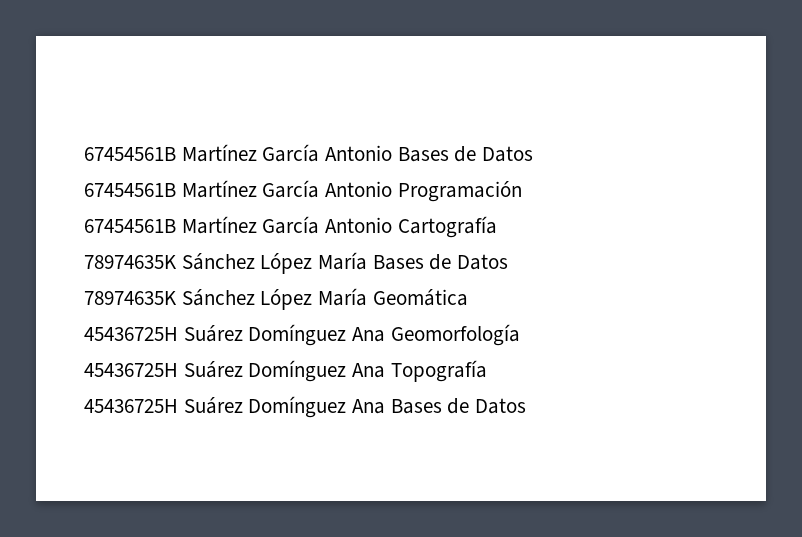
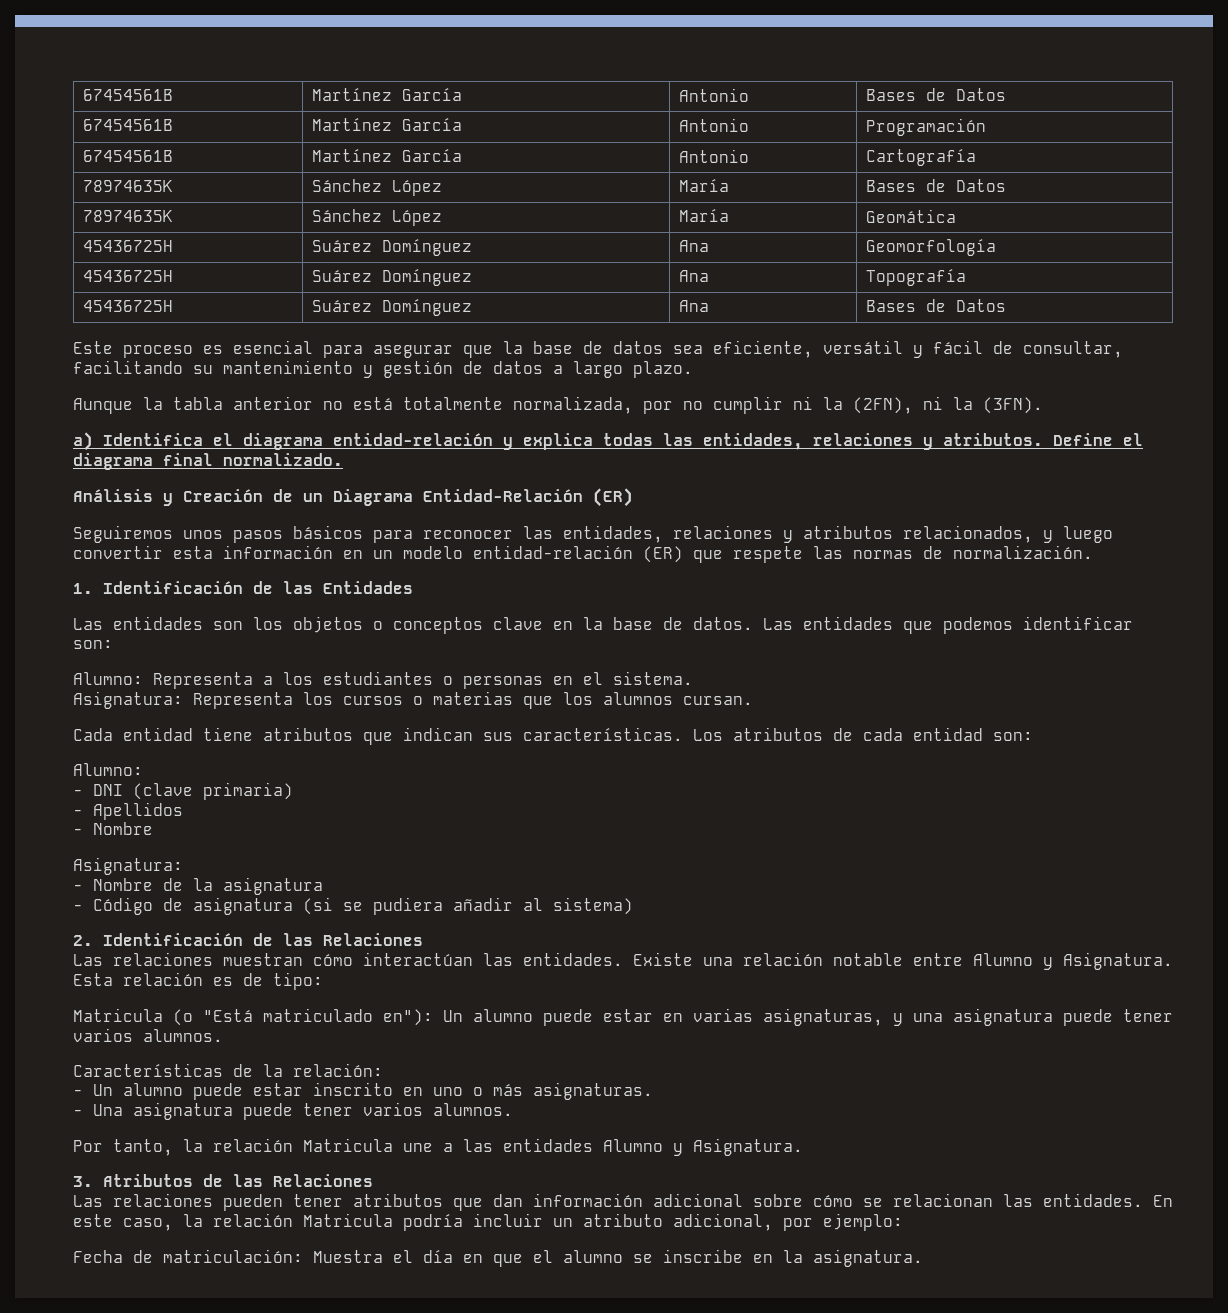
- 67454561B Martínez García Antonio Bases de Datos
- 67454561B Martínez García Antonio Programación
- 67454561B Martínez García Antonio Cartografía
- 78974635K Sánchez López María Bases de Datos
- 78974635K Sánchez López María Geomática
- 45436725H Suárez Domínguez Ana Geomorfología
- 45436725H Suárez Domínguez Ana Topografía
- 45436725H Suárez Domínguez Ana Bases de Datos
+ 67454561B | Martínez García | Antonio | Bases de Datos
+ 67454561B | Martínez García | Antonio | Programación
+ 67454561B | Martínez García | Antonio | Cartografía
+ 78974635K | Sánchez López | María | Bases de Datos
+ 78974635K | Sánchez López | María | Geomática
+ 45436725H | Suárez Domínguez | Ana | Geomorfología
+ 45436725H | Suárez Domínguez | Ana | Topografía
+ 45436725H | Suárez Domínguez | Ana | Bases de Datos
+ Este proceso es esencial para asegurar que la base de datos sea eficiente, versátil y fácil de consultar, facilitando su mantenimiento y gestión de datos a largo plazo.
+ Aunque la tabla anterior no está totalmente normalizada, por no cumplir ni la (2FN), ni la (3FN).
+ a) Identifica el diagrama entidad-relación y explica todas las entidades, relaciones y atributos. Define el diagrama final normalizado.
+ Análisis y Creación de un Diagrama Entidad-Relación (ER)
+ Seguiremos unos pasos básicos para reconocer las entidades, relaciones y atributos relacionados, y luego convertir esta información en un modelo entidad-relación (ER) que respete las normas de normalización.
+ 1. Identificación de las Entidades
+ Las entidades son los objetos o conceptos clave en la base de datos. Las entidades que podemos identificar son:
+ Alumno: Representa a los estudiantes o personas en el sistema.
+ Asignatura: Representa los cursos o materias que los alumnos cursan.
+ Cada entidad tiene atributos que indican sus características. Los atributos de cada entidad son:
+ Alumno:
+ - DNI (clave primaria)
+ - Apellidos
+ - Nombre
+ Asignatura:
+ - Nombre de la asignatura
+ - Código de asignatura (si se pudiera añadir al sistema)
+ 2. Identificación de las Relaciones
+ Las relaciones muestran cómo interactúan las entidades. Existe una relación notable entre Alumno y Asignatura. Esta relación es de tipo:
+ Matricula (o "Está matriculado en"): Un alumno puede estar en varias asignaturas, y una asignatura puede tener varios alumnos.
+ Características de la relación:
+ - Un alumno puede estar inscrito en uno o más asignaturas.
+ - Una asignatura puede tener varios alumnos.
+ Por tanto, la relación Matricula une a las entidades Alumno y Asignatura.
+ 3. Atributos de las Relaciones
+ Las relaciones pueden tener atributos que dan información adicional sobre cómo se relacionan las entidades. En este caso, la relación Matricula podría incluir un atributo adicional, por ejemplo:
+ Fecha de matriculación: Muestra el día en que el alumno se inscribe en la asignatura.

